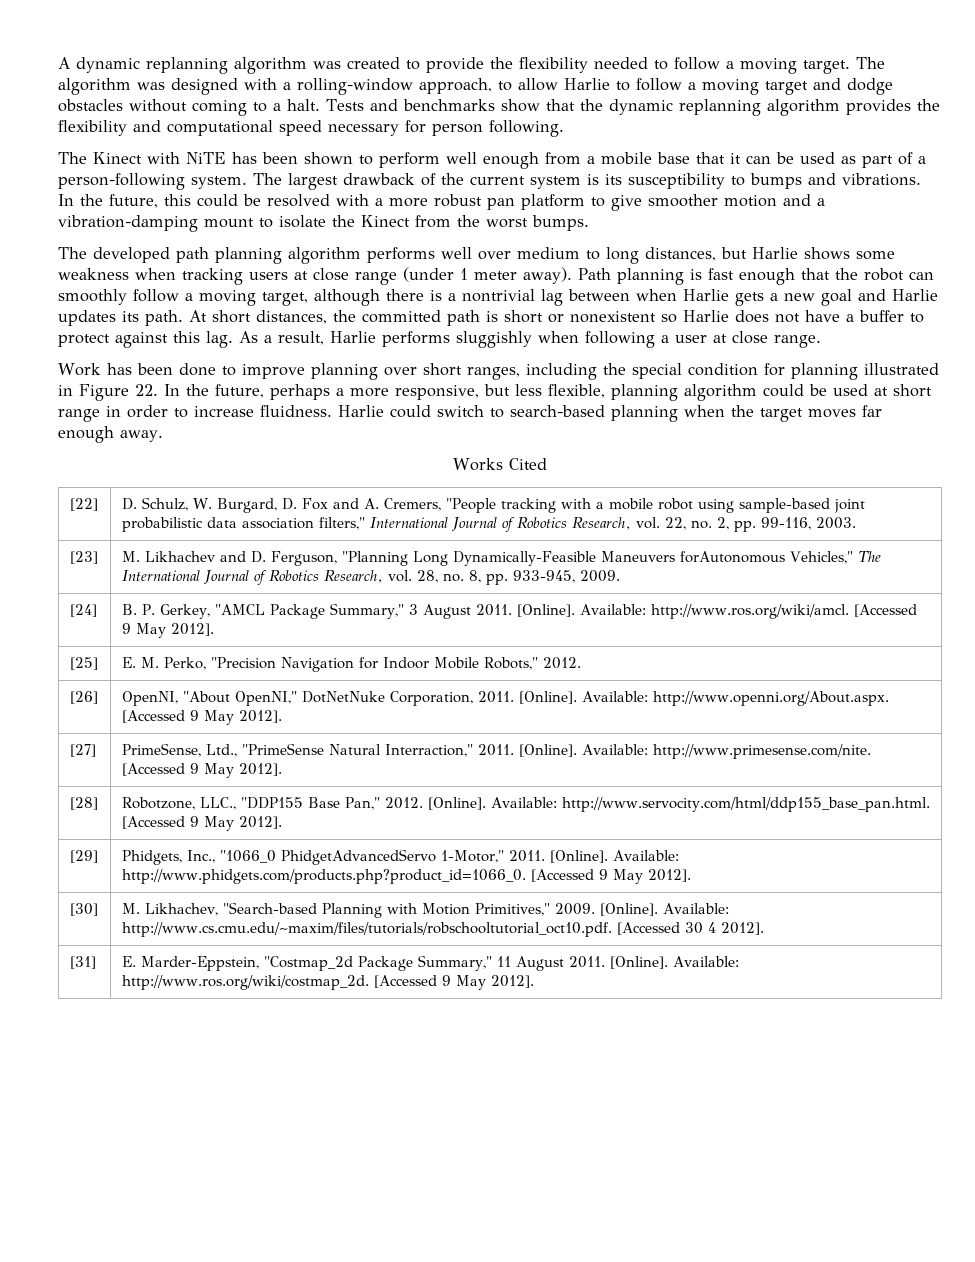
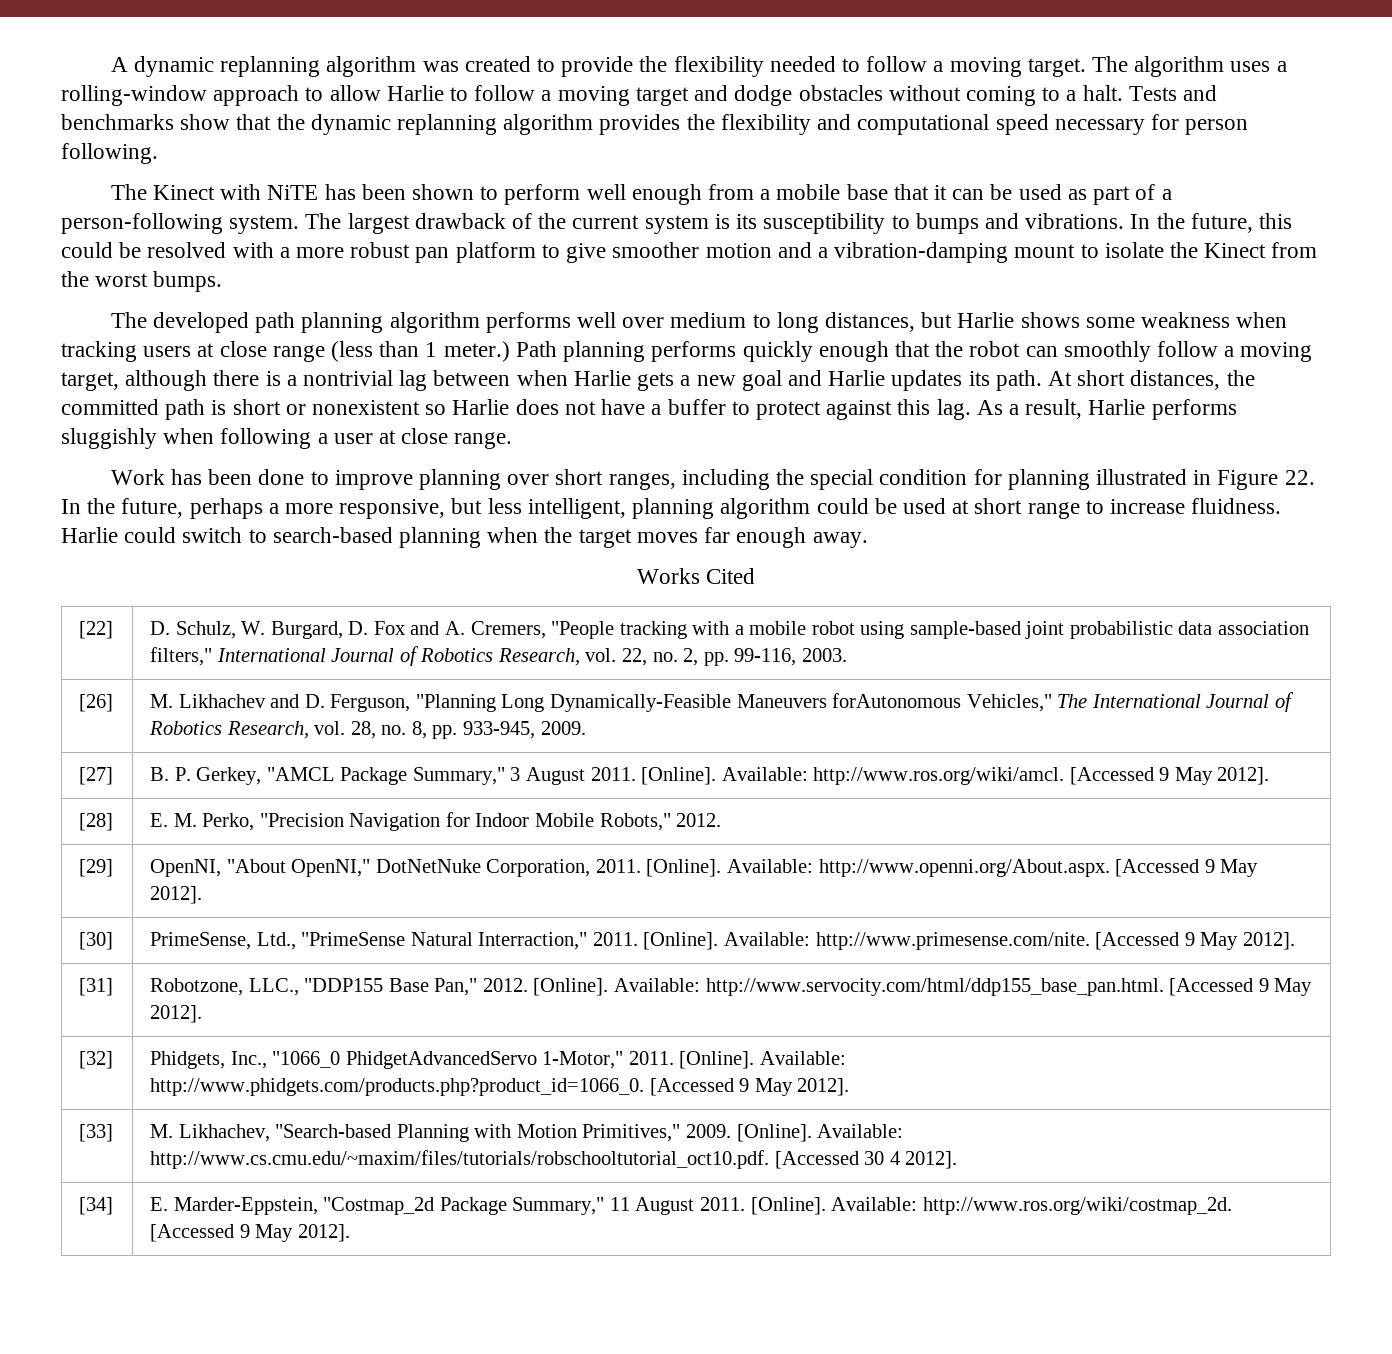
- The algorithm was designed with a rolling-window approach, to allow Harlie to follow a moving target and dodge obstacles without coming to a halt.
+ The algorithm uses a rolling-window approach to allow Harlie to follow a moving target and dodge obstacles without coming to a halt.
- The developed path planning algorithm performs well over medium to long distances, but Harlie shows some weakness when tracking users at close range (under 1 meter away). Path planning is fast enough that the robot can smoothly follow a moving target, although there is a nontrivial lag between when Harlie gets a new goal and Harlie updates its path.
+ The developed path planning algorithm performs well over medium to long distances, but Harlie shows some weakness when tracking users at close range (less than 1 meter.) Path planning performs quickly enough that the robot can smoothly follow a moving target, although there is a nontrivial lag between when Harlie gets a new goal and Harlie updates its path.
- Work has been done to improve planning over short ranges, including the special condition for planning illustrated in Figure 22. In the future, perhaps a more responsive, but less flexible, planning algorithm could be used at short range in order to increase fluidness.
+ Work has been done to improve planning over short ranges, including the special condition for planning illustrated in Figure 22. In the future, perhaps a more responsive, but less intelligent, planning algorithm could be used at short range to increase fluidness.
- [23] | M. Likhachev and D. Ferguson, "Planning Long Dynamically-Feasible Maneuvers forAutonomous Vehicles," The International Journal of Robotics Research, vol. 28, no. 8, pp. 933-945, 2009.
+ [26] | M. Likhachev and D. Ferguson, "Planning Long Dynamically-Feasible Maneuvers forAutonomous Vehicles," The International Journal of Robotics Research, vol. 28, no. 8, pp. 933-945, 2009.
- [24] | B. P. Gerkey, "AMCL Package Summary," 3 August 2011. [Online]. Available: http://www.ros.org/wiki/amcl. [Accessed 9 May 2012].
+ [27] | B. P. Gerkey, "AMCL Package Summary," 3 August 2011. [Online]. Available: http://www.ros.org/wiki/amcl. [Accessed 9 May 2012].
- [25] | E. M. Perko, "Precision Navigation for Indoor Mobile Robots," 2012.
+ [28] | E. M. Perko, "Precision Navigation for Indoor Mobile Robots," 2012.
- [26] | OpenNI, "About OpenNI," DotNetNuke Corporation, 2011. [Online]. Available: http://www.openni.org/About.aspx. [Accessed 9 May 2012].
+ [29] | OpenNI, "About OpenNI," DotNetNuke Corporation, 2011. [Online]. Available: http://www.openni.org/About.aspx. [Accessed 9 May 2012].
- [27] | PrimeSense, Ltd., "PrimeSense Natural Interraction," 2011. [Online]. Available: http://www.primesense.com/nite. [Accessed 9 May 2012].
+ [30] | PrimeSense, Ltd., "PrimeSense Natural Interraction," 2011. [Online]. Available: http://www.primesense.com/nite. [Accessed 9 May 2012].
- [28] | Robotzone, LLC., "DDP155 Base Pan," 2012. [Online]. Available: http://www.servocity.com/html/ddp155_base_pan.html. [Accessed 9 May 2012].
+ [31] | Robotzone, LLC., "DDP155 Base Pan," 2012. [Online]. Available: http://www.servocity.com/html/ddp155_base_pan.html. [Accessed 9 May 2012].
- [29] | Phidgets, Inc., "1066_0 PhidgetAdvancedServo 1-Motor," 2011. [Online]. Available: http://www.phidgets.com/products.php?product_id=1066_0. [Accessed 9 May 2012].
+ [32] | Phidgets, Inc., "1066_0 PhidgetAdvancedServo 1-Motor," 2011. [Online]. Available: http://www.phidgets.com/products.php?product_id=1066_0. [Accessed 9 May 2012].
- [30] | M. Likhachev, "Search-based Planning with Motion Primitives," 2009. [Online]. Available: http://www.cs.cmu.edu/~maxim/files/tutorials/robschooltutorial_oct10.pdf. [Accessed 30 4 2012].
+ [33] | M. Likhachev, "Search-based Planning with Motion Primitives," 2009. [Online]. Available: http://www.cs.cmu.edu/~maxim/files/tutorials/robschooltutorial_oct10.pdf. [Accessed 30 4 2012].
- [31] | E. Marder-Eppstein, "Costmap_2d Package Summary," 11 August 2011. [Online]. Available: http://www.ros.org/wiki/costmap_2d. [Accessed 9 May 2012].
+ [34] | E. Marder-Eppstein, "Costmap_2d Package Summary," 11 August 2011. [Online]. Available: http://www.ros.org/wiki/costmap_2d. [Accessed 9 May 2012].

